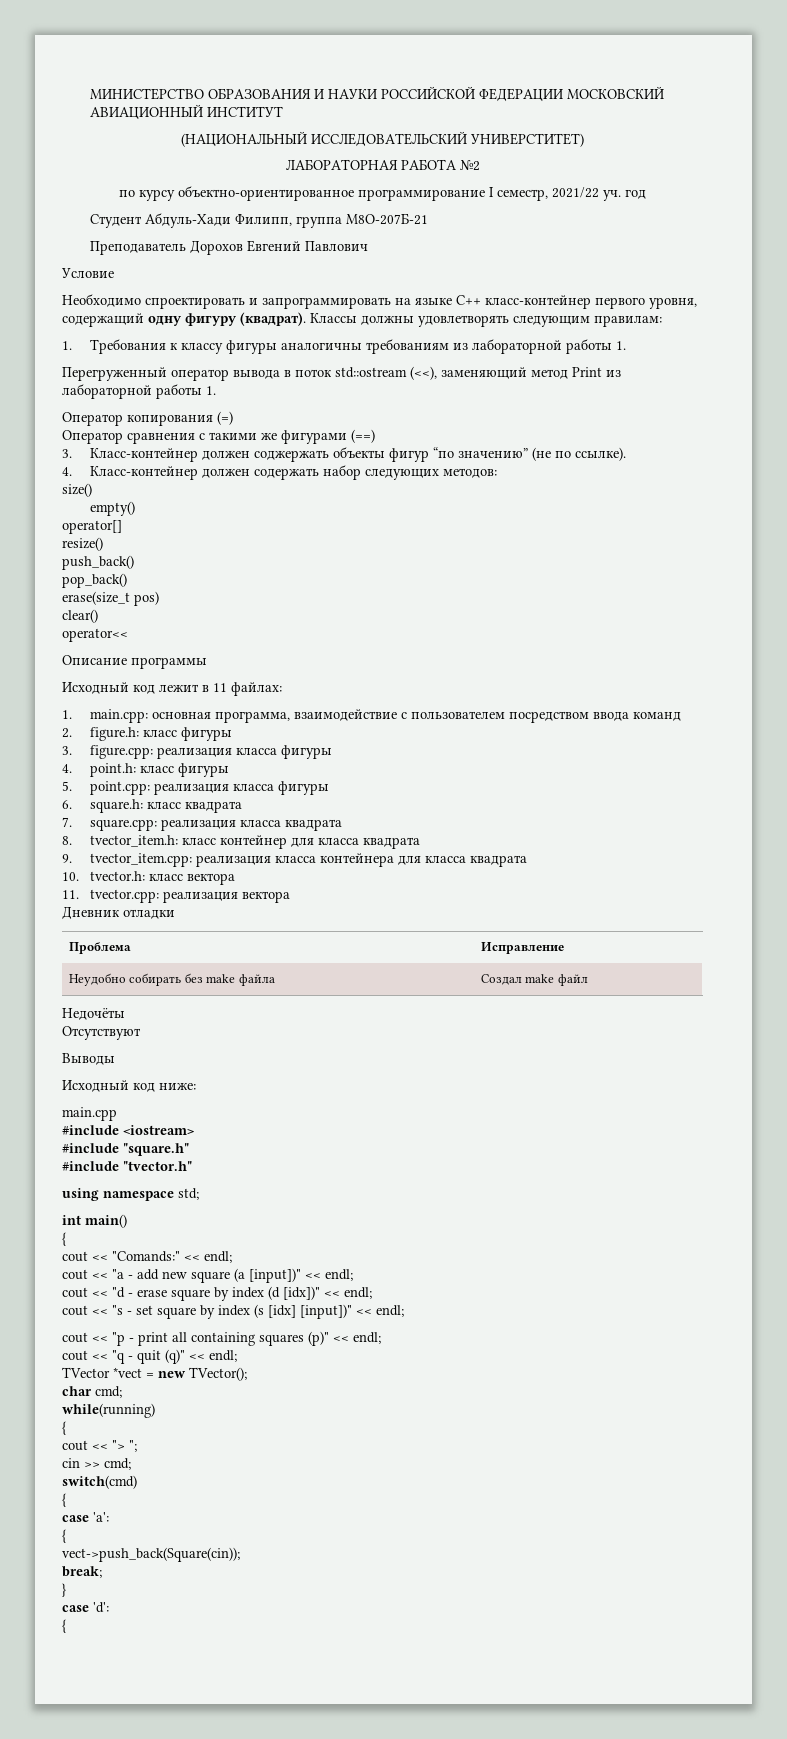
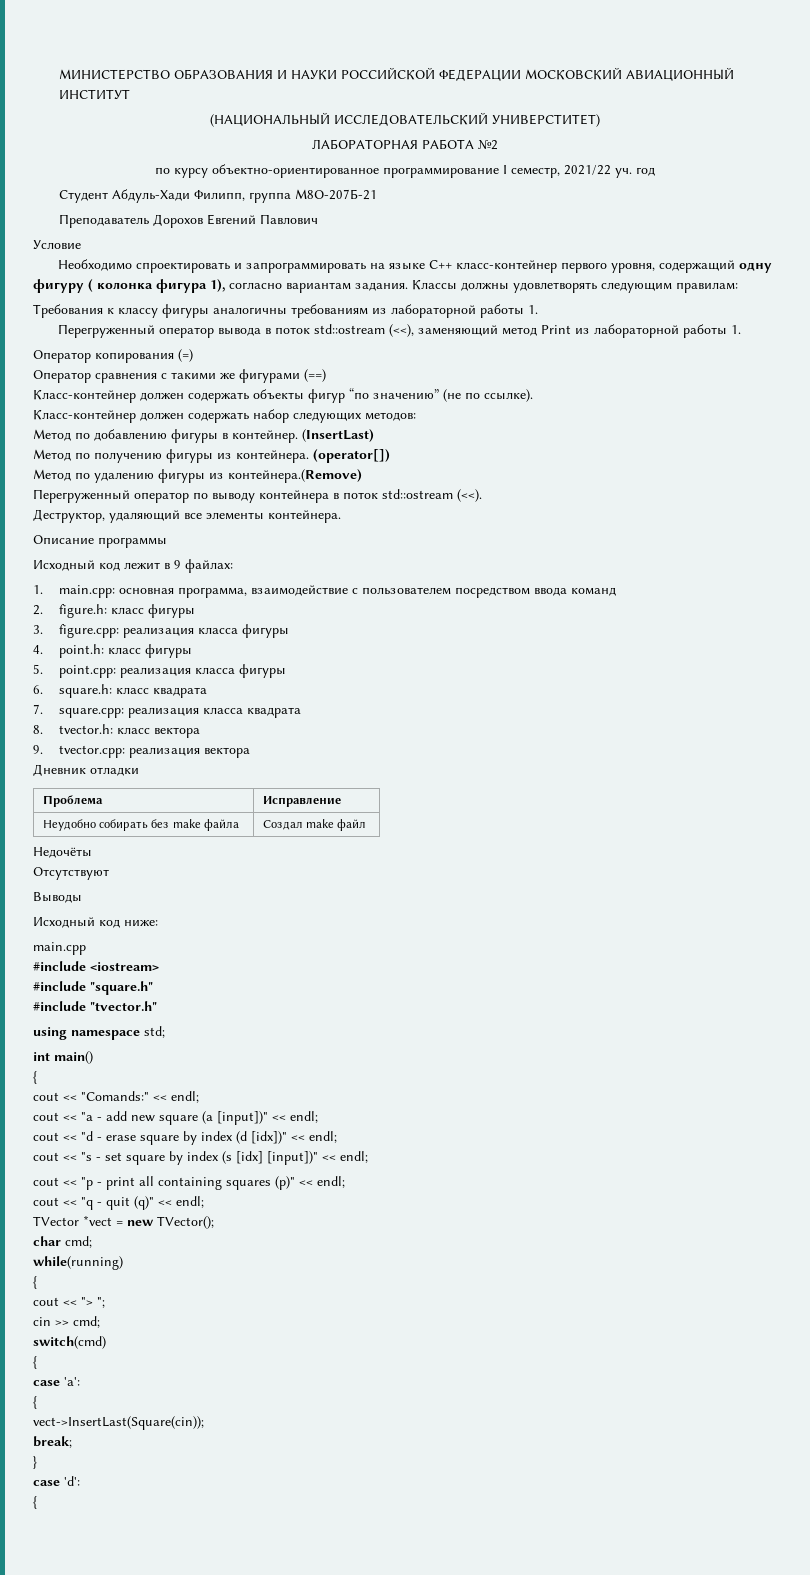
- Необходимо спроектировать и запрограммировать на языке C++ класс-контейнер первого уровня, содержащий одну фигуру (квадрат).
+ Необходимо спроектировать и запрограммировать на языке C++ класс-контейнер первого уровня, содержащий одну фигуру ( колонка фигура 1), согласно вариантам задания.
- 1. Требования к классу фигуры аналогичны требованиям из лабораторной работы 1.
+ Требования к классу фигуры аналогичны требованиям из лабораторной работы 1.
- 3. Класс-контейнер должен соджержать объекты фигур “по значению” (не по ссылке).
+ Класс-контейнер должен содержать объекты фигур “по значению” (не по ссылке).
- 4. Класс-контейнер должен содержать набор следующих методов:
+ Класс-контейнер должен содержать набор следующих методов:
- size()
- empty()
- operator[]
- resize()
- push_back()
- pop_back()
- erase(size_t pos)
- clear()
- operator<<
+ Метод по добавлению фигуры в контейнер. (InsertLast)
+ Метод по получению фигуры из контейнера. (operator[])
+ Метод по удалению фигуры из контейнера.(Remove)
+ Перегруженный оператор по выводу контейнера в поток std::ostream (<<).
+ Деструктор, удаляющий все элементы контейнера.
- Исходный код лежит в 11 файлах:
+ Исходный код лежит в 9 файлах:
- 8. tvector_item.h: класс контейнер для класса квадрата
- 9. tvector_item.cpp: реализация класса контейнера для класса квадрата
- 10. tvector.h: класс вектора
+ 8. tvector.h: класс вектора
- 11. tvector.cpp: реализация вектора
+ 9. tvector.cpp: реализация вектора
- vect->push_back(Square(cin));
+ vect->InsertLast(Square(cin));

